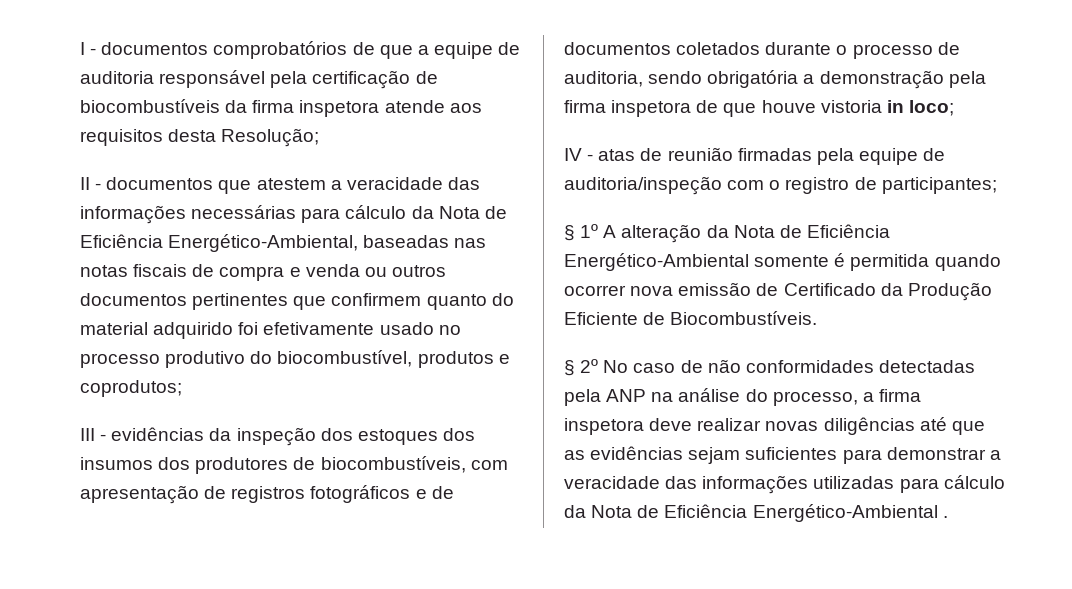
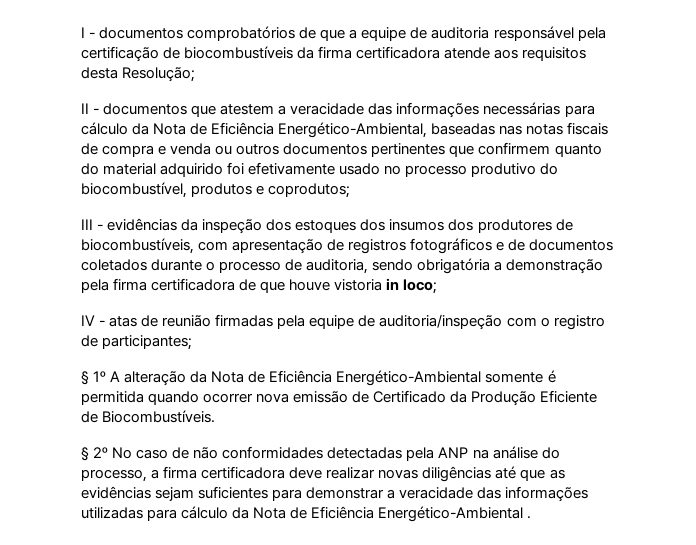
- I - documentos comprobatórios de que a equipe de auditoria responsável pela certificação de biocombustíveis da firma inspetora atende aos requisitos desta Resolução;
+ I - documentos comprobatórios de que a equipe de auditoria responsável pela certificação de biocombustíveis da firma certificadora atende aos requisitos desta Resolução;
- III - evidências da inspeção dos estoques dos insumos dos produtores de biocombustíveis, com apresentação de registros fotográficos e de documentos coletados durante o processo de auditoria, sendo obrigatória a demonstração pela firma inspetora de que houve vistoria in loco;
+ III - evidências da inspeção dos estoques dos insumos dos produtores de biocombustíveis, com apresentação de registros fotográficos e de documentos coletados durante o processo de auditoria, sendo obrigatória a demonstração pela firma certificadora de que houve vistoria in loco;
- § 2º No caso de não conformidades detectadas pela ANP na análise do processo, a firma inspetora deve realizar novas diligências até que as evidências sejam suficientes para demonstrar a veracidade das informações utilizadas para cálculo da Nota de Eficiência Energético-Ambiental .
+ § 2º No caso de não conformidades detectadas pela ANP na análise do processo, a firma certificadora deve realizar novas diligências até que as evidências sejam suficientes para demonstrar a veracidade das informações utilizadas para cálculo da Nota de Eficiência Energético-Ambiental .

